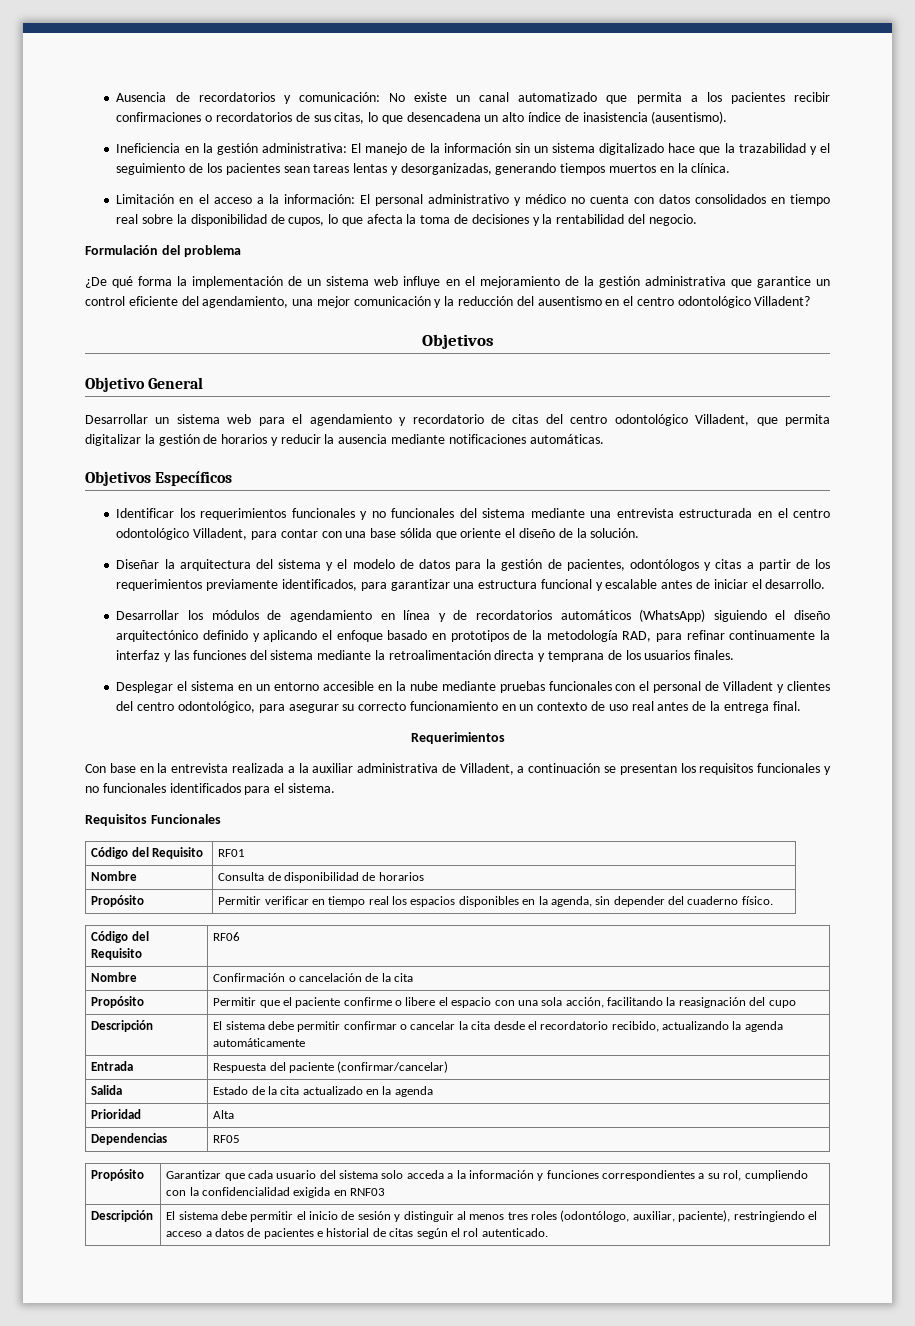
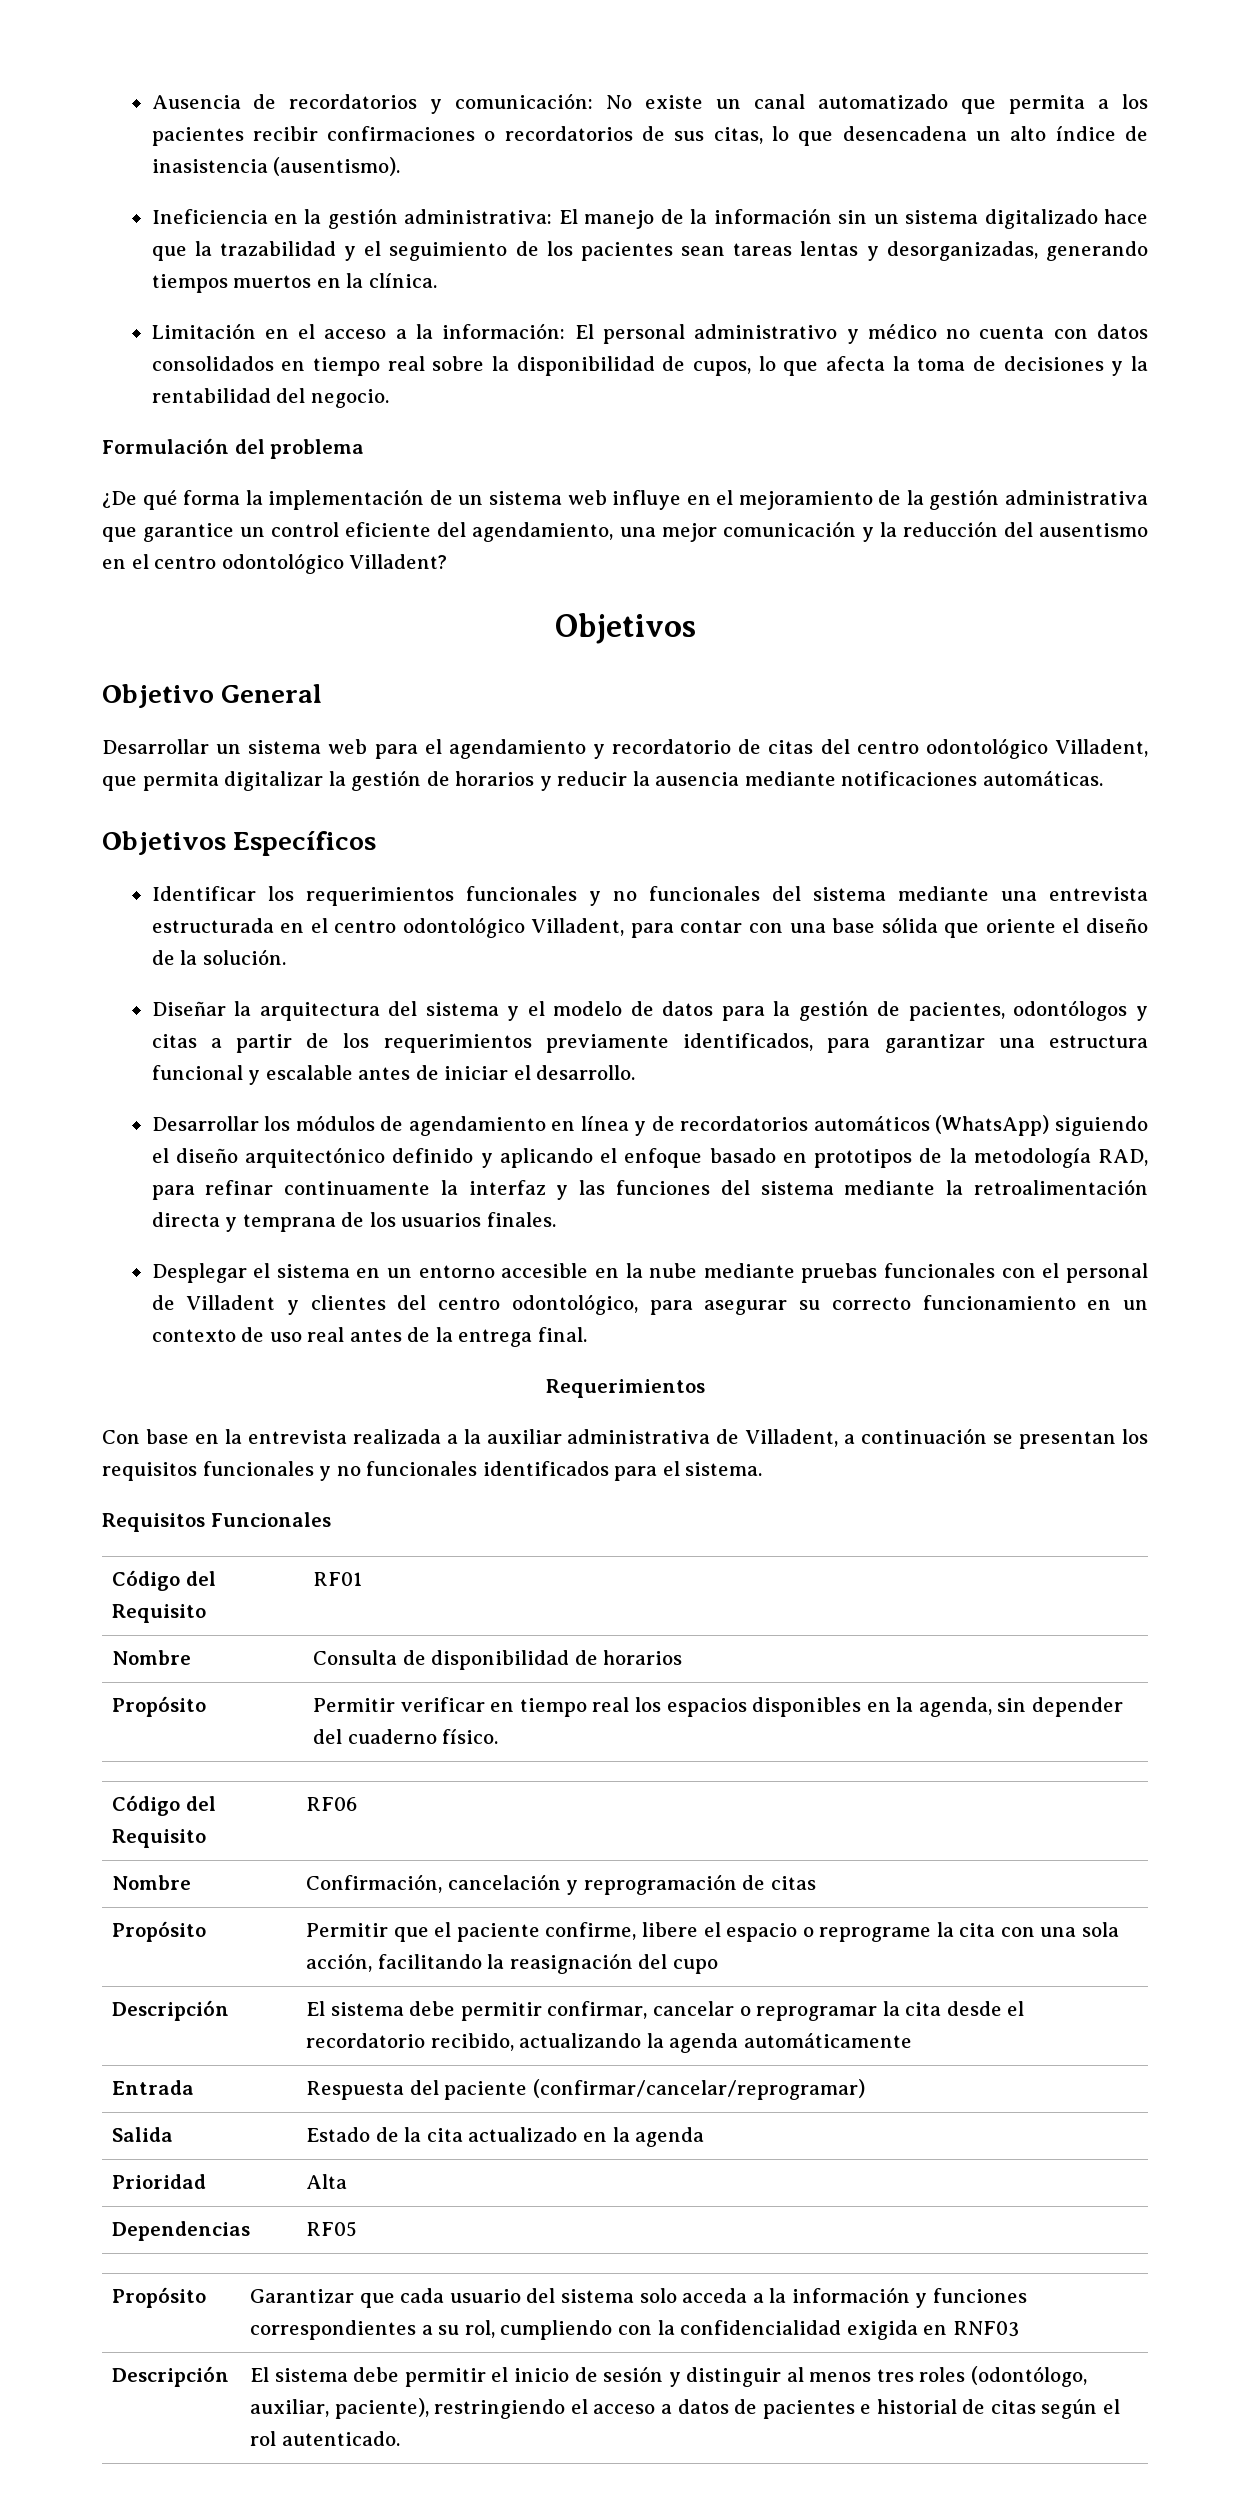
- Nombre | Confirmación o cancelación de la cita
+ Nombre | Confirmación, cancelación y reprogramación de citas
- Propósito | Permitir que el paciente confirme o libere el espacio con una sola acción, facilitando la reasignación del cupo
+ Propósito | Permitir que el paciente confirme, libere el espacio o reprograme la cita con una sola acción, facilitando la reasignación del cupo
- Descripción | El sistema debe permitir confirmar o cancelar la cita desde el recordatorio recibido, actualizando la agenda automáticamente
+ Descripción | El sistema debe permitir confirmar, cancelar o reprogramar la cita desde el recordatorio recibido, actualizando la agenda automáticamente
- Entrada | Respuesta del paciente (confirmar/cancelar)
+ Entrada | Respuesta del paciente (confirmar/cancelar/reprogramar)

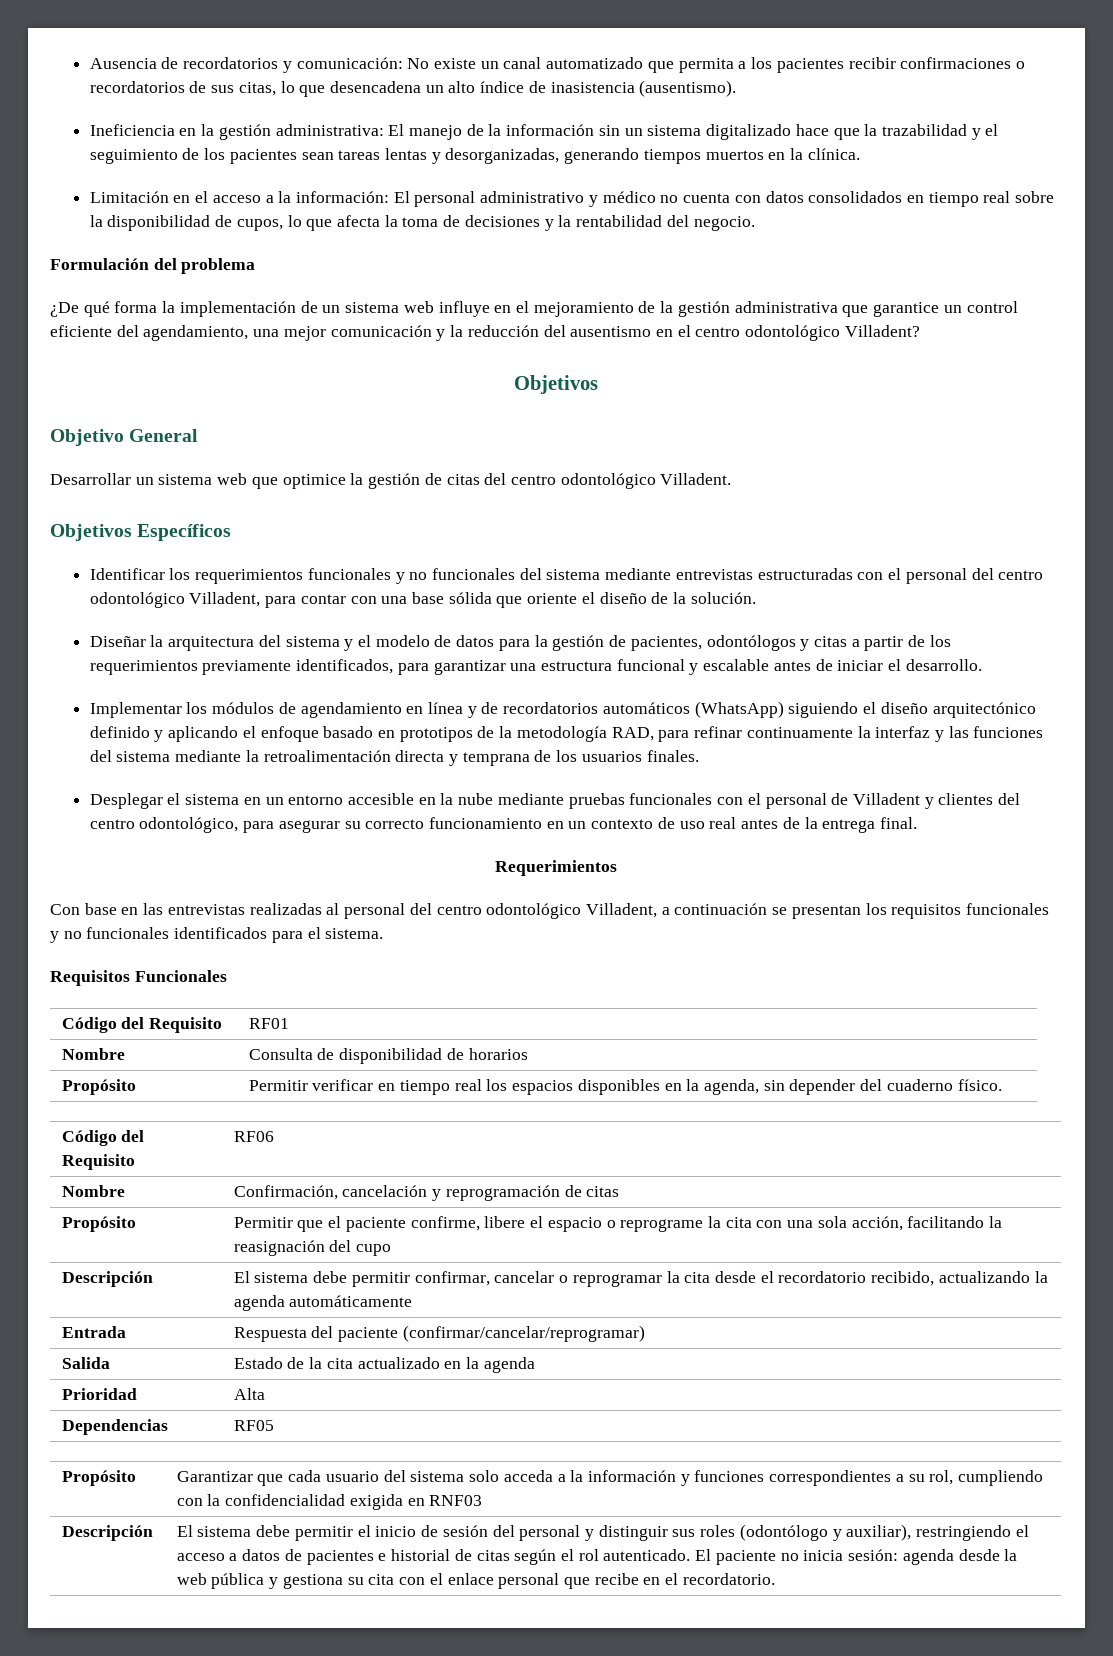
- Desarrollar un sistema web para el agendamiento y recordatorio de citas del centro odontológico Villadent, que permita digitalizar la gestión de horarios y reducir la ausencia mediante notificaciones automáticas.
+ Desarrollar un sistema web que optimice la gestión de citas del centro odontológico Villadent.
- Identificar los requerimientos funcionales y no funcionales del sistema mediante una entrevista estructurada en el centro odontológico Villadent, para contar con una base sólida que oriente el diseño de la solución.
+ Identificar los requerimientos funcionales y no funcionales del sistema mediante entrevistas estructuradas con el personal del centro odontológico Villadent, para contar con una base sólida que oriente el diseño de la solución.
- Desarrollar los módulos de agendamiento en línea y de recordatorios automáticos (WhatsApp) siguiendo el diseño arquitectónico definido y aplicando el enfoque basado en prototipos de la metodología RAD, para refinar continuamente la interfaz y las funciones del sistema mediante la retroalimentación directa y temprana de los usuarios finales.
+ Implementar los módulos de agendamiento en línea y de recordatorios automáticos (WhatsApp) siguiendo el diseño arquitectónico definido y aplicando el enfoque basado en prototipos de la metodología RAD, para refinar continuamente la interfaz y las funciones del sistema mediante la retroalimentación directa y temprana de los usuarios finales.
- Con base en la entrevista realizada a la auxiliar administrativa de Villadent, a continuación se presentan los requisitos funcionales y no funcionales identificados para el sistema.
+ Con base en las entrevistas realizadas al personal del centro odontológico Villadent, a continuación se presentan los requisitos funcionales y no funcionales identificados para el sistema.
- El sistema debe permitir el inicio de sesión y distinguir al menos tres roles (odontólogo, auxiliar, paciente), restringiendo el acceso a datos de pacientes e historial de citas según el rol autenticado.
+ El sistema debe permitir el inicio de sesión del personal y distinguir sus roles (odontólogo y auxiliar), restringiendo el acceso a datos de pacientes e historial de citas según el rol autenticado.
+ El paciente no inicia sesión: agenda desde la web pública y gestiona su cita con el enlace personal que recibe en el recordatorio.

